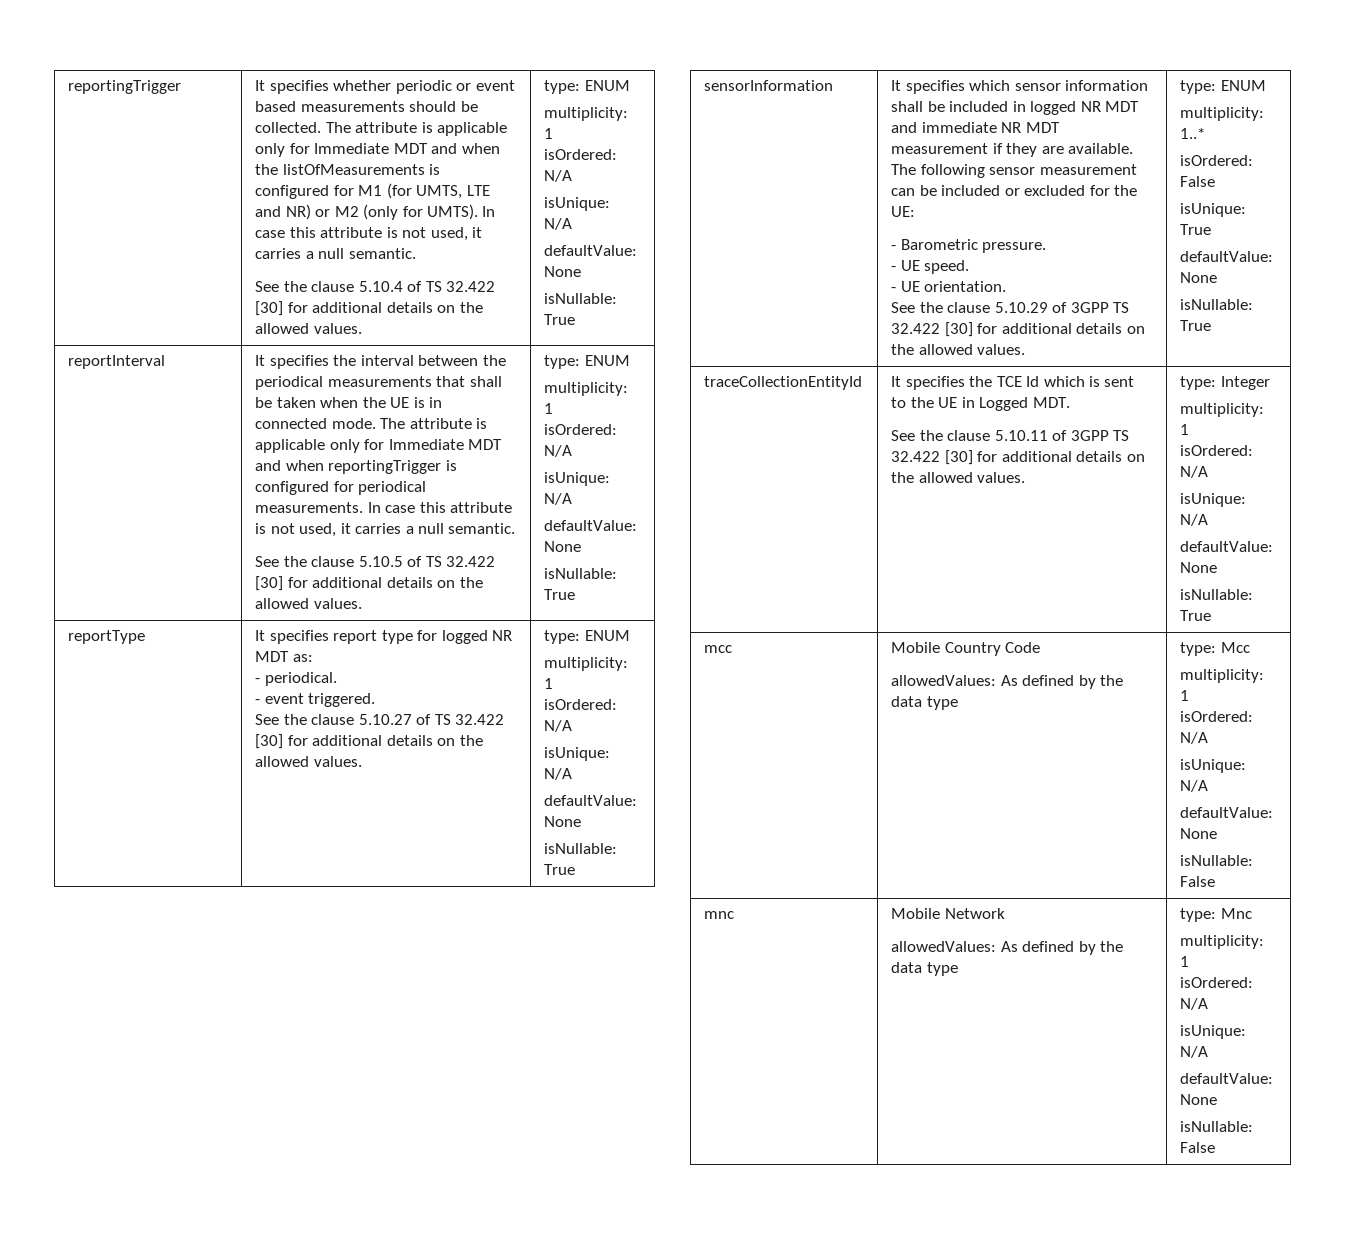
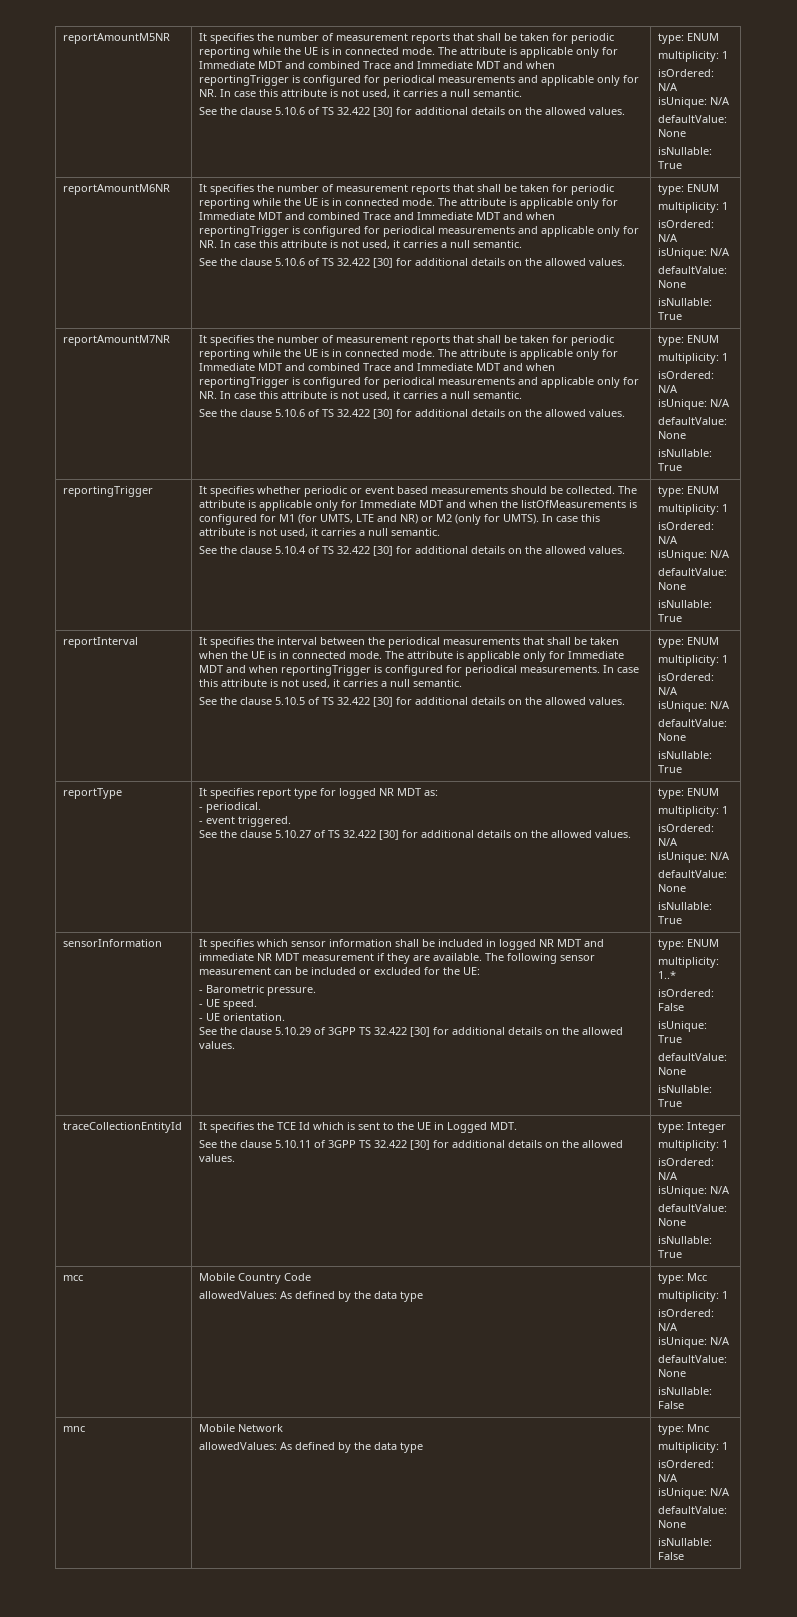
+ reportAmountM5NR | It specifies the number of measurement reports that shall be taken for periodic reporting while the UE is in connected mode. The attribute is applicable only for Immediate MDT and combined Trace and Immediate MDT and when reportingTrigger is configured for periodical measurements and applicable only for NR. In case this attribute is not used, it carries a null semantic.
+ See the clause 5.10.6 of TS 32.422 [30] for additional details on the allowed values. | type: ENUM
+ multiplicity: 1
+ isOrdered: N/A
+ isUnique: N/A
+ defaultValue: None
+ isNullable: True
+ reportAmountM6NR | It specifies the number of measurement reports that shall be taken for periodic reporting while the UE is in connected mode. The attribute is applicable only for Immediate MDT and combined Trace and Immediate MDT and when reportingTrigger is configured for periodical measurements and applicable only for NR. In case this attribute is not used, it carries a null semantic.
+ See the clause 5.10.6 of TS 32.422 [30] for additional details on the allowed values. | type: ENUM
+ multiplicity: 1
+ isOrdered: N/A
+ isUnique: N/A
+ defaultValue: None
+ isNullable: True
+ reportAmountM7NR | It specifies the number of measurement reports that shall be taken for periodic reporting while the UE is in connected mode. The attribute is applicable only for Immediate MDT and combined Trace and Immediate MDT and when reportingTrigger is configured for periodical measurements and applicable only for NR. In case this attribute is not used, it carries a null semantic.
+ See the clause 5.10.6 of TS 32.422 [30] for additional details on the allowed values. | type: ENUM
+ multiplicity: 1
+ isOrdered: N/A
+ isUnique: N/A
+ defaultValue: None
+ isNullable: True

